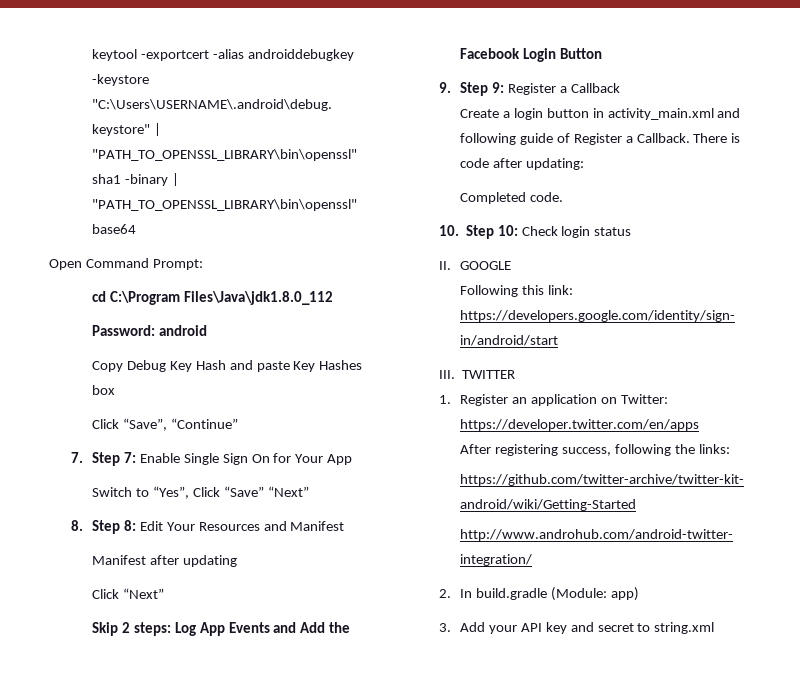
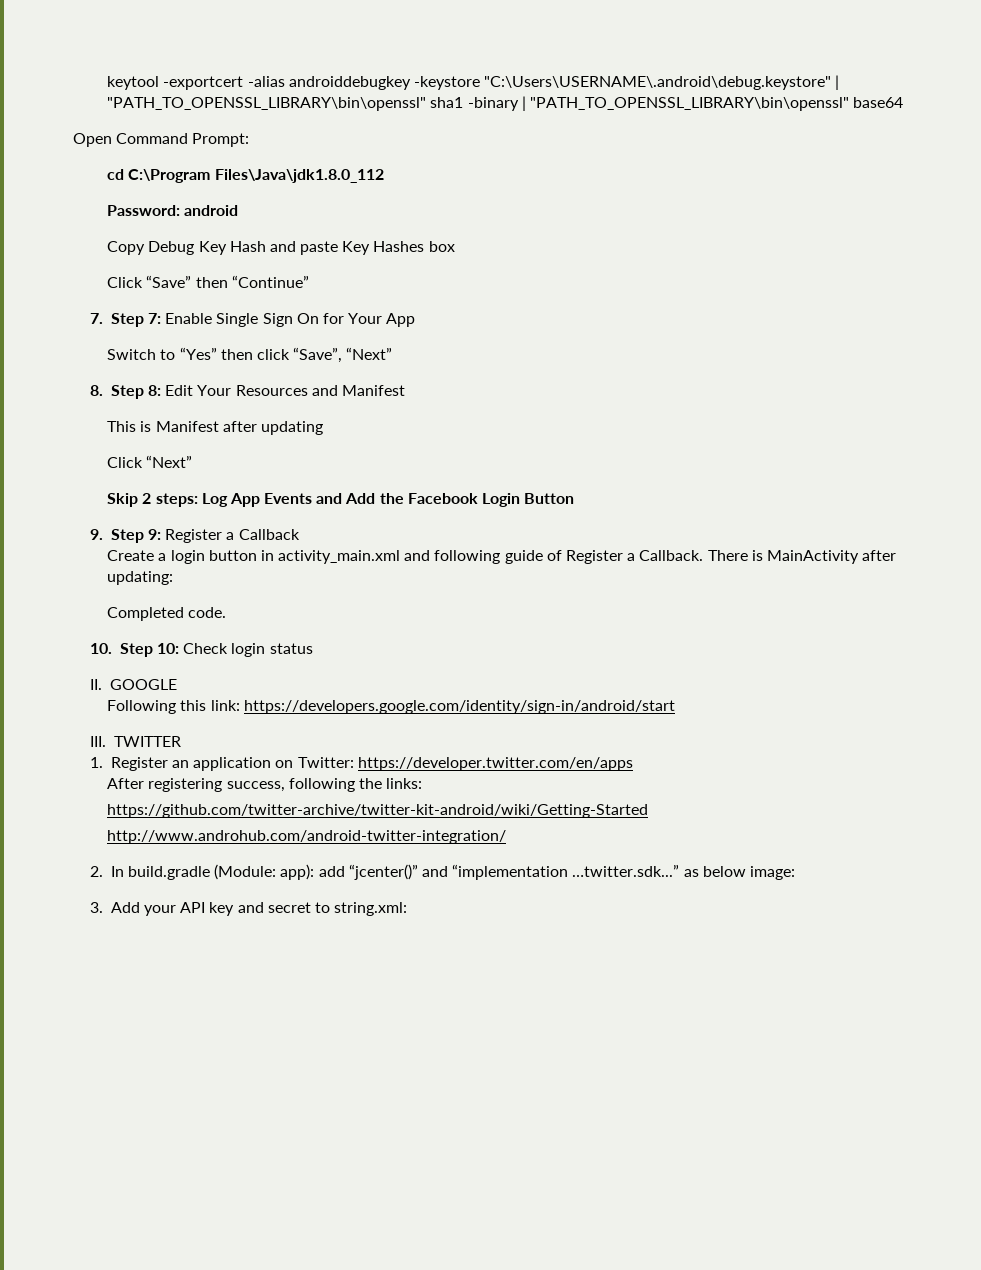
- Click “Save”, “Continue”
+ Click “Save” then “Continue”
- Switch to “Yes”, Click “Save” “Next”
+ Switch to “Yes” then click “Save”, “Next”
- Manifest after updating
+ This is Manifest after updating
- There is code after updating:
+ There is MainActivity after updating:
- 2. In build.gradle (Module: app)
+ 2. In build.gradle (Module: app): add “jcenter()” and “implementation …twitter.sdk...” as below image:
- 3. Add your API key and secret to string.xml
+ 3. Add your API key and secret to string.xml:

